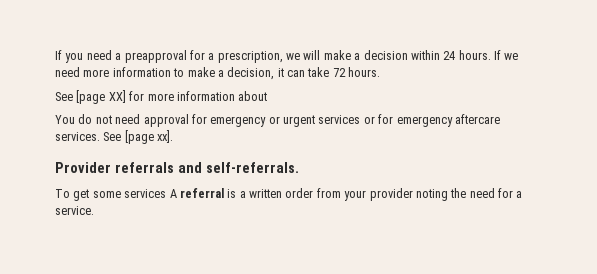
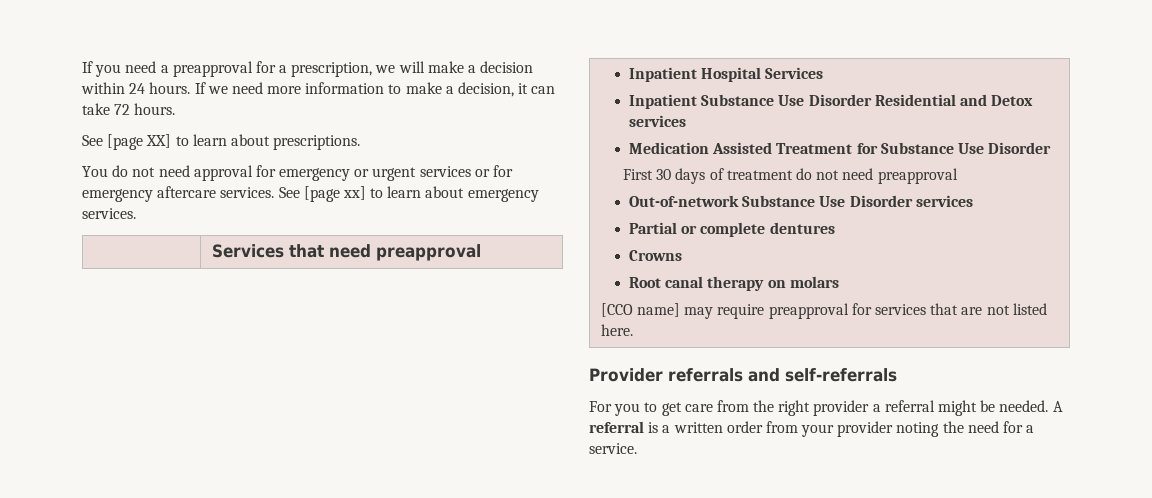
- See [page XX] for more information about
+ See [page XX] to learn about prescriptions.
- See [page xx].
- Provider referrals and self-referrals.
- To get some services A referral is a written order from your provider noting the need for a service.
+ See [page xx] to learn about emergency services.
+ | Services that need preapproval
+ Inpatient Hospital Services
+ Inpatient Substance Use Disorder Residential and Detox services
+ Medication Assisted Treatment for Substance Use Disorder
+ First 30 days of treatment do not need preapproval
+ Out-of-network Substance Use Disorder services
+ Partial or complete dentures
+ Crowns
+ Root canal therapy on molars
+ [CCO name] may require preapproval for services that are not listed here.
+ Provider referrals and self-referrals
+ For you to get care from the right provider a referral might be needed. A referral is a written order from your provider noting the need for a service.

